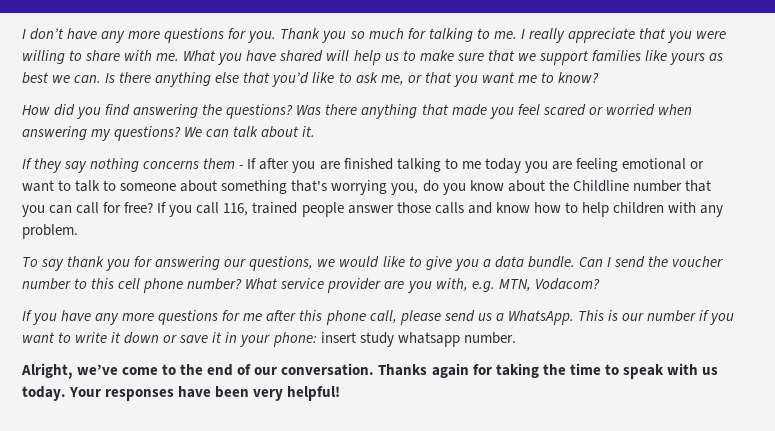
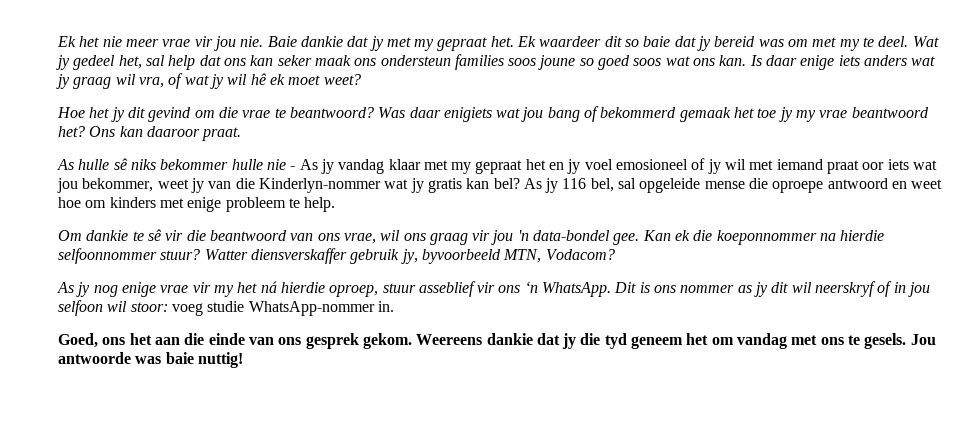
- I don’t have any more questions for you. Thank you so much for talking to me. I really appreciate that you were willing to share with me. What you have shared will help us to make sure that we support families like yours as best we can. Is there anything else that you’d like to ask me, or that you want me to know?
- How did you find answering the questions? Was there anything that made you feel scared or worried when answering my questions? We can talk about it.
- If they say nothing concerns them - If after you are finished talking to me today you are feeling emotional or want to talk to someone about something that's worrying you, do you know about the Childline number that you can call for free? If you call 116, trained people answer those calls and know how to help children with any problem.
- To say thank you for answering our questions, we would like to give you a data bundle. Can I send the voucher number to this cell phone number? What service provider are you with, e.g. MTN, Vodacom?
- If you have any more questions for me after this phone call, please send us a WhatsApp. This is our number if you want to write it down or save it in your phone: insert study whatsapp number.
- Alright, we’ve come to the end of our conversation. Thanks again for taking the time to speak with us today. Your responses have been very helpful!
+ Ek het nie meer vrae vir jou nie. Baie dankie dat jy met my gepraat het. Ek waardeer dit so baie dat jy bereid was om met my te deel. Wat jy gedeel het, sal help dat ons kan seker maak ons ondersteun families soos joune so goed soos wat ons kan. Is daar enige iets anders wat jy graag wil vra, of wat jy wil hê ek moet weet?
+ Hoe het jy dit gevind om die vrae te beantwoord? Was daar enigiets wat jou bang of bekommerd gemaak het toe jy my vrae beantwoord het? Ons kan daaroor praat.
+ As hulle sê niks bekommer hulle nie - As jy vandag klaar met my gepraat het en jy voel emosioneel of jy wil met iemand praat oor iets wat jou bekommer, weet jy van die Kinderlyn-nommer wat jy gratis kan bel? As jy 116 bel, sal opgeleide mense die oproepe antwoord en weet hoe om kinders met enige probleem te help.
+ Om dankie te sê vir die beantwoord van ons vrae, wil ons graag vir jou 'n data-bondel gee. Kan ek die koeponnommer na hierdie selfoonnommer stuur? Watter diensverskaffer gebruik jy, byvoorbeeld MTN, Vodacom?
+ As jy nog enige vrae vir my het ná hierdie oproep, stuur asseblief vir ons ‘n WhatsApp. Dit is ons nommer as jy dit wil neerskryf of in jou selfoon wil stoor: voeg studie WhatsApp-nommer in.
+ Goed, ons het aan die einde van ons gesprek gekom. Weereens dankie dat jy die tyd geneem het om vandag met ons te gesels. Jou antwoorde was baie nuttig!

